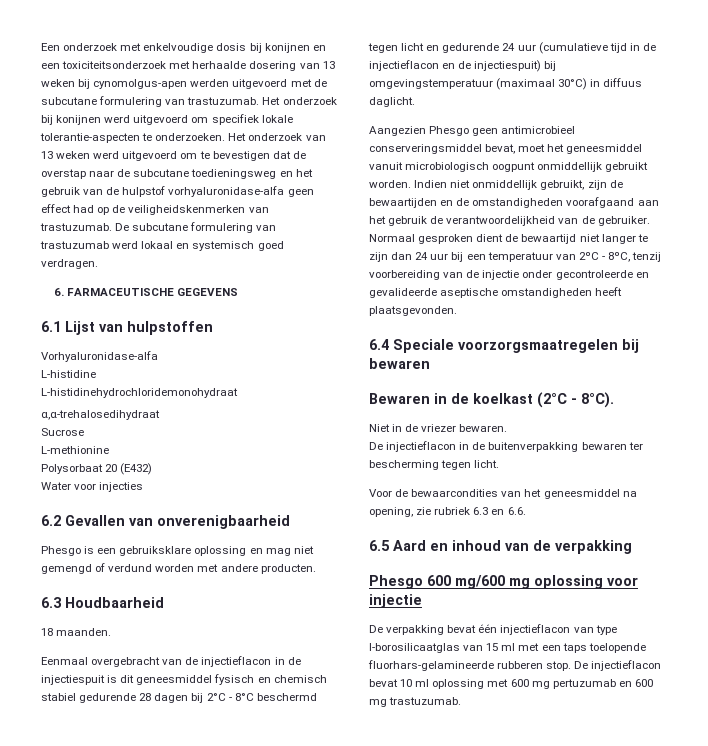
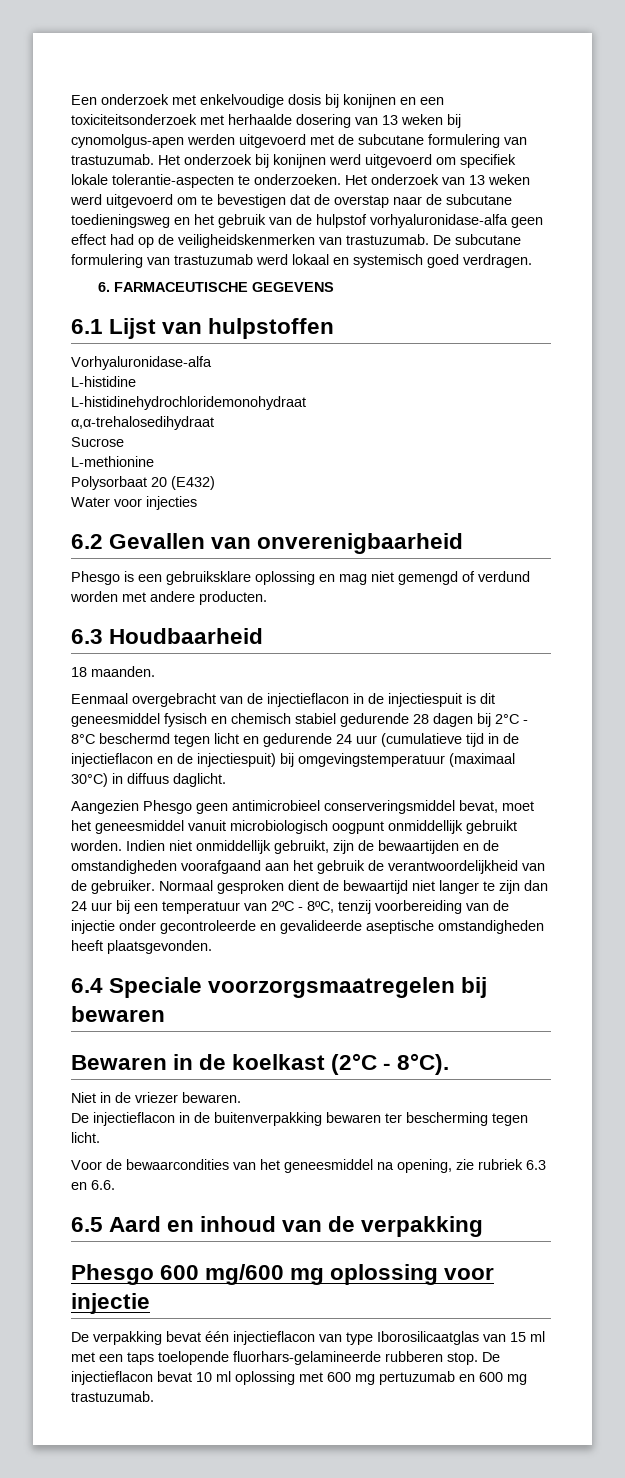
- De verpakking bevat één injectieflacon van type I-borosilicaatglas van 15 ml met een taps toelopende fluorhars-gelamineerde rubberen stop.
+ De verpakking bevat één injectieflacon van type Iborosilicaatglas van 15 ml met een taps toelopende fluorhars-gelamineerde rubberen stop.

